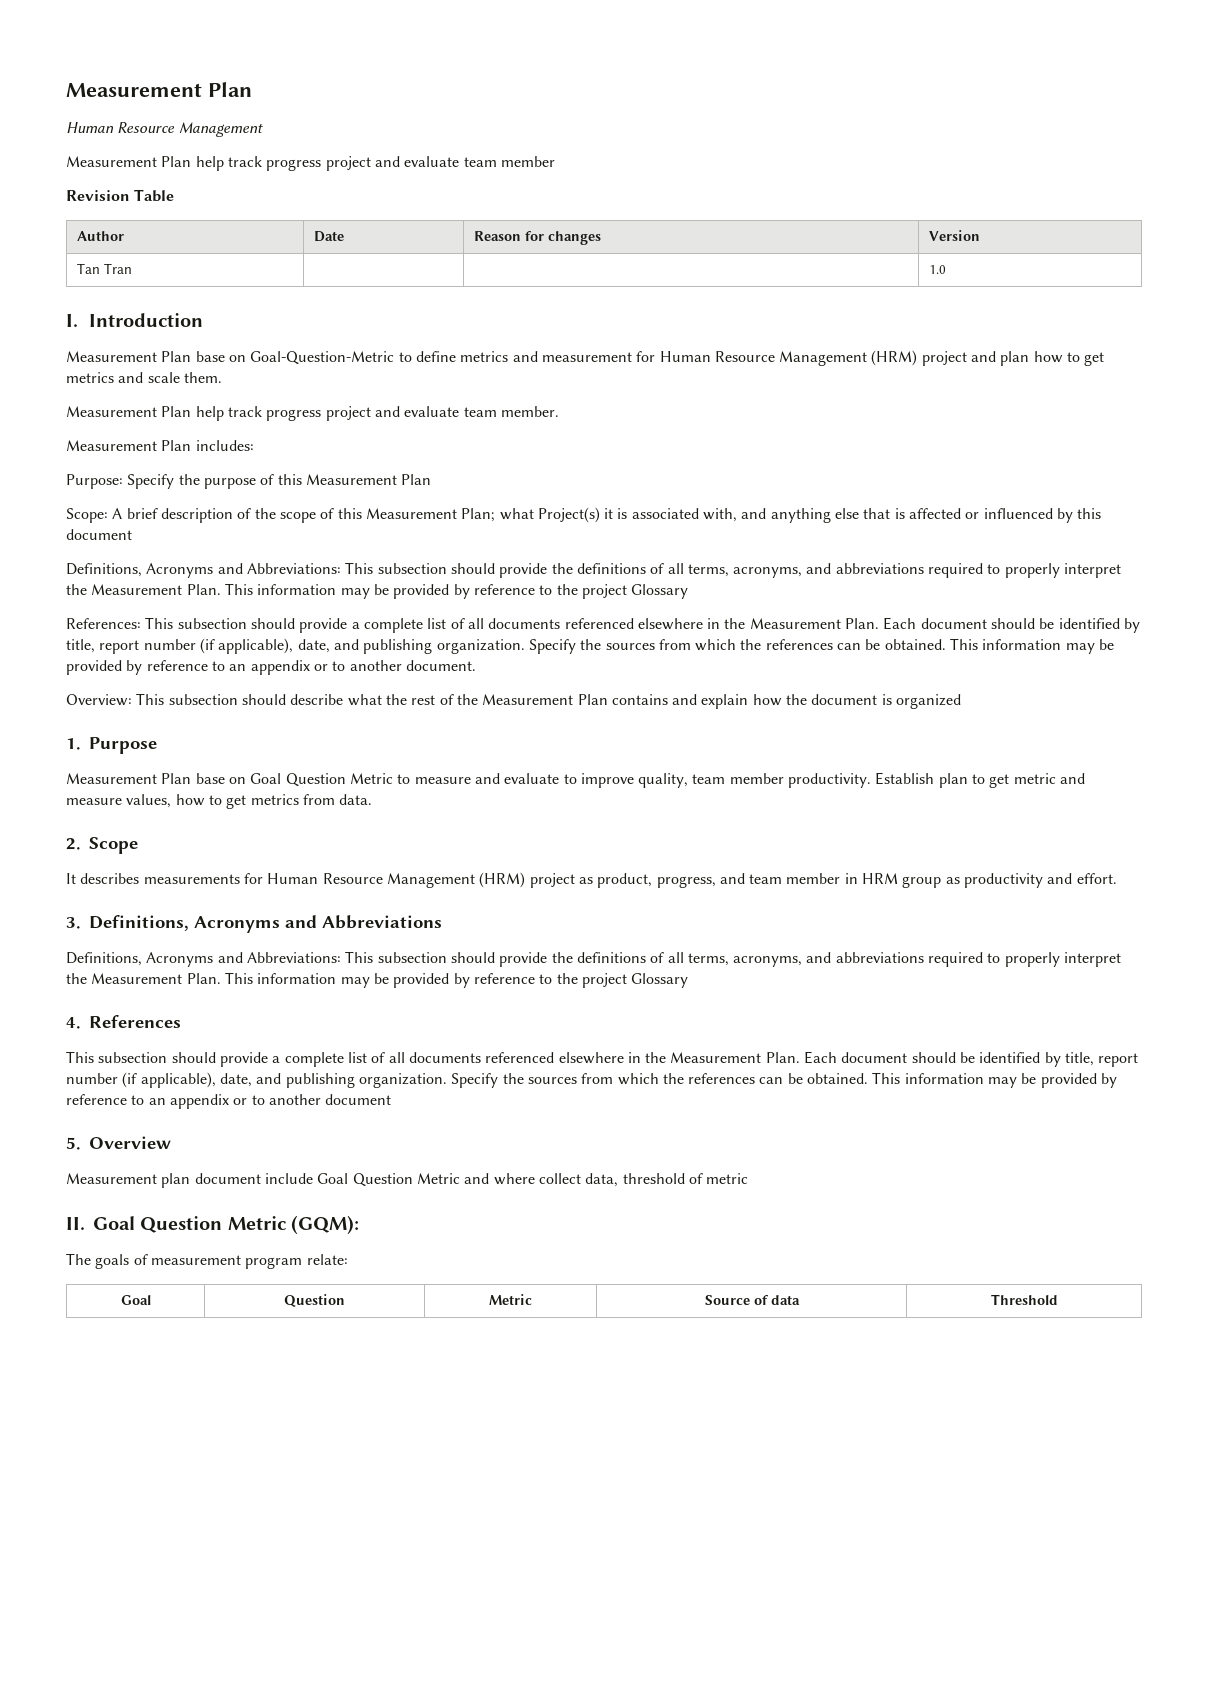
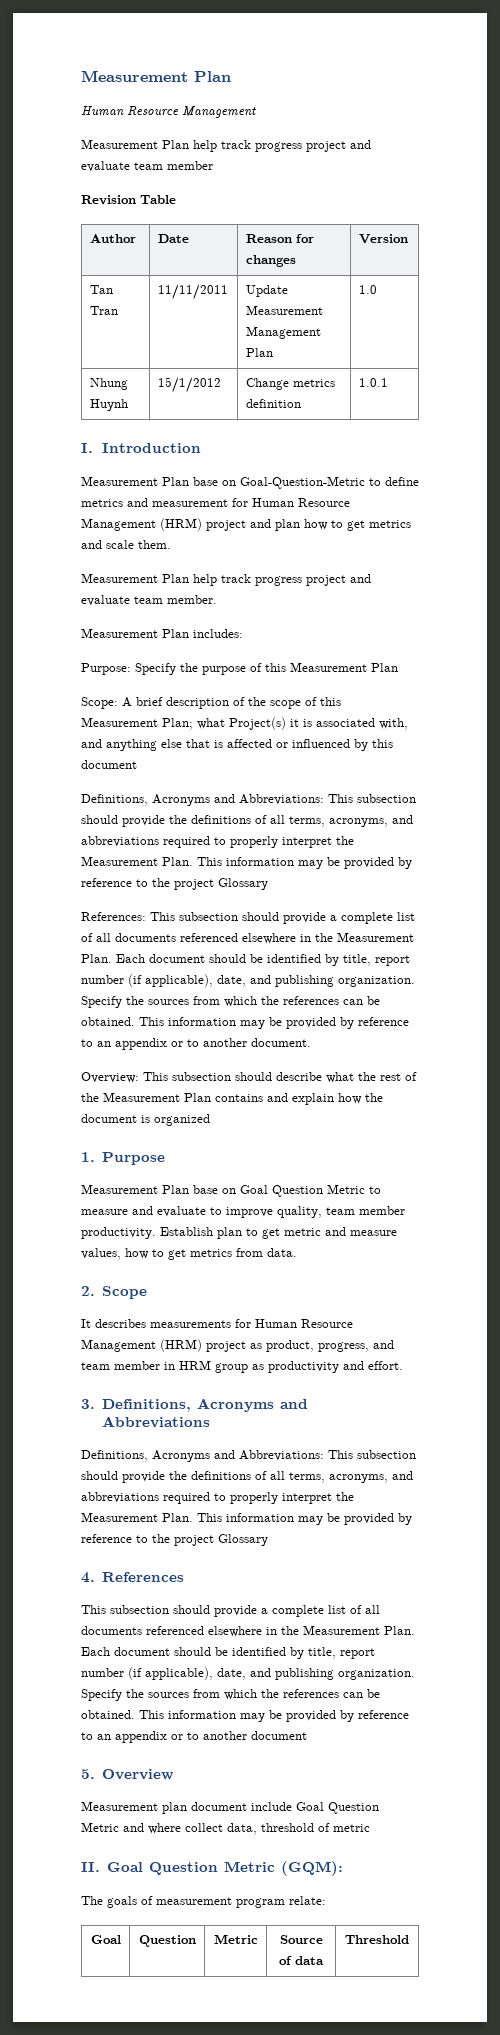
- Tan Tran | | | 1.0
+ Tan Tran | 11/11/2011 | Update Measurement Management Plan | 1.0
+ Nhung Huynh | 15/1/2012 | Change metrics definition | 1.0.1

